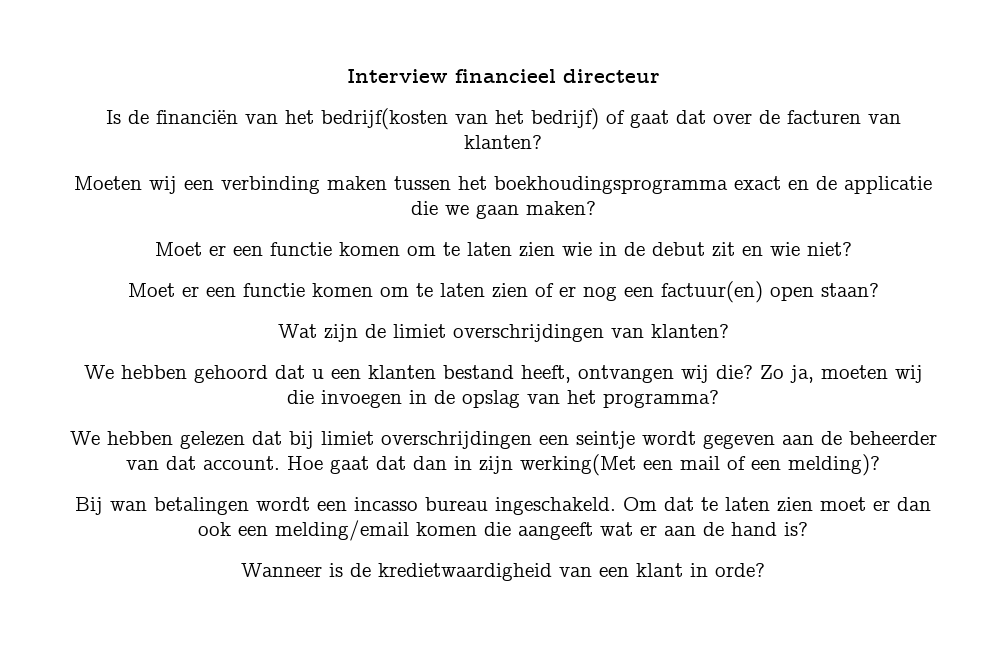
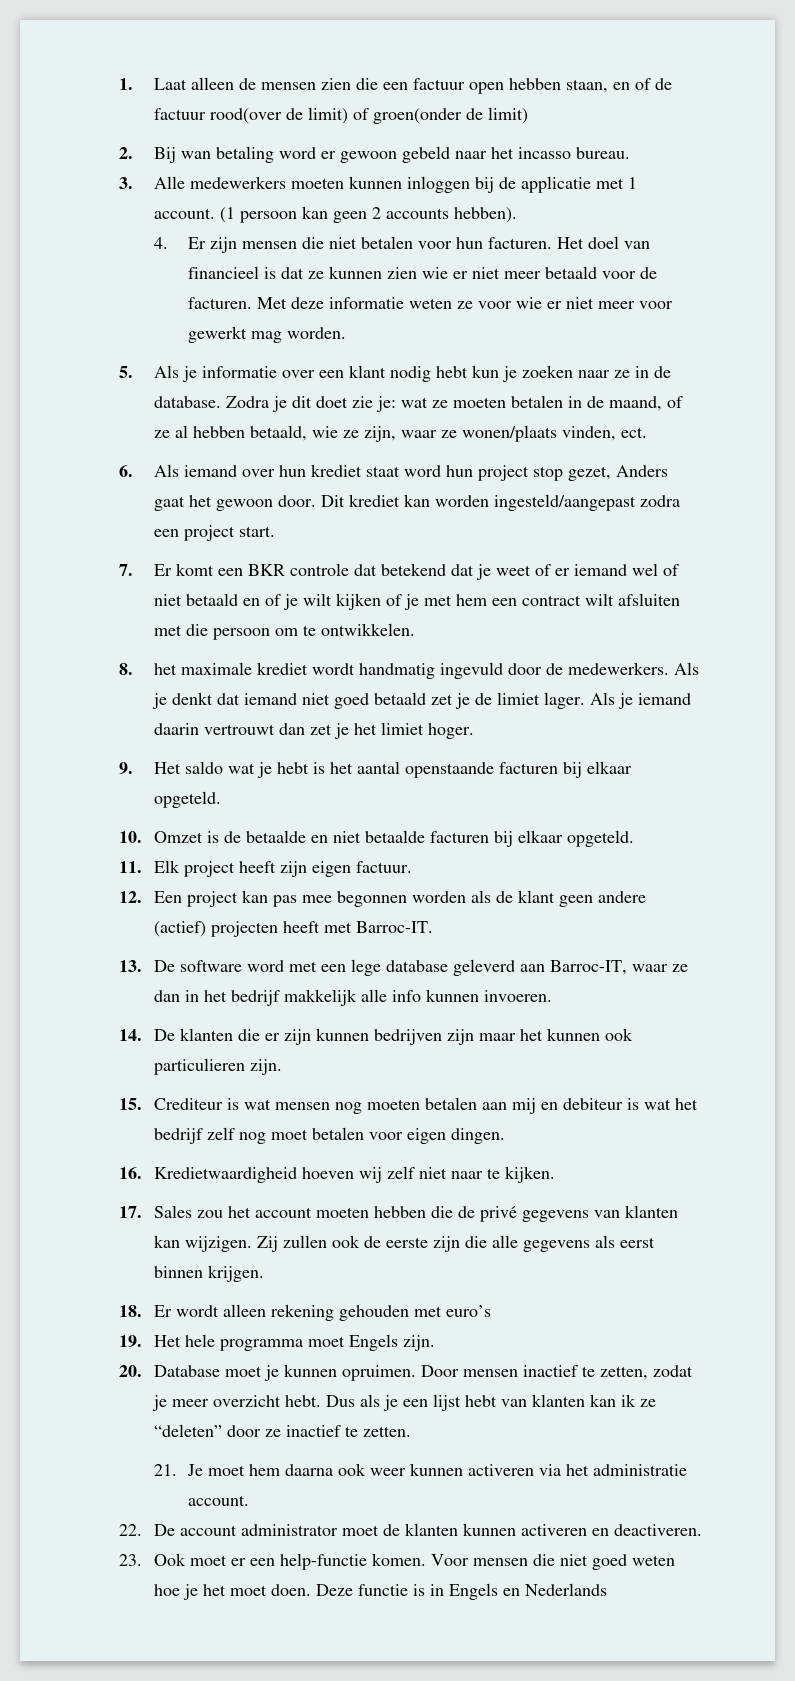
- Interview financieel directeur
- Is de financiën van het bedrijf(kosten van het bedrijf) of gaat dat over de facturen van klanten?
- Moeten wij een verbinding maken tussen het boekhoudingsprogramma exact en de applicatie die we gaan maken?
- Moet er een functie komen om te laten zien wie in de debut zit en wie niet?
- Moet er een functie komen om te laten zien of er nog een factuur(en) open staan?
- Wat zijn de limiet overschrijdingen van klanten?
- We hebben gehoord dat u een klanten bestand heeft, ontvangen wij die? Zo ja, moeten wij die invoegen in de opslag van het programma?
- We hebben gelezen dat bij limiet overschrijdingen een seintje wordt gegeven aan de beheerder van dat account. Hoe gaat dat dan in zijn werking(Met een mail of een melding)?
- Bij wan betalingen wordt een incasso bureau ingeschakeld. Om dat te laten zien moet er dan ook een melding/email komen die aangeeft wat er aan de hand is?
- Wanneer is de kredietwaardigheid van een klant in orde?
+ 1. Laat alleen de mensen zien die een factuur open hebben staan, en of de factuur rood(over de limit) of groen(onder de limit)
+ 2. Bij wan betaling word er gewoon gebeld naar het incasso bureau.
+ 3. Alle medewerkers moeten kunnen inloggen bij de applicatie met 1 account. (1 persoon kan geen 2 accounts hebben).
+ 4. Er zijn mensen die niet betalen voor hun facturen. Het doel van financieel is dat ze kunnen zien wie er niet meer betaald voor de facturen. Met deze informatie weten ze voor wie er niet meer voor gewerkt mag worden.
+ 5. Als je informatie over een klant nodig hebt kun je zoeken naar ze in de database. Zodra je dit doet zie je: wat ze moeten betalen in de maand, of ze al hebben betaald, wie ze zijn, waar ze wonen/plaats vinden, ect.
+ 6. Als iemand over hun krediet staat word hun project stop gezet, Anders gaat het gewoon door. Dit krediet kan worden ingesteld/aangepast zodra een project start.
+ 7. Er komt een BKR controle dat betekend dat je weet of er iemand wel of niet betaald en of je wilt kijken of je met hem een contract wilt afsluiten met die persoon om te ontwikkelen.
+ 8. het maximale krediet wordt handmatig ingevuld door de medewerkers. Als je denkt dat iemand niet goed betaald zet je de limiet lager. Als je iemand daarin vertrouwt dan zet je het limiet hoger.
+ 9. Het saldo wat je hebt is het aantal openstaande facturen bij elkaar opgeteld.
+ 10. Omzet is de betaalde en niet betaalde facturen bij elkaar opgeteld.
+ 11. Elk project heeft zijn eigen factuur.
+ 12. Een project kan pas mee begonnen worden als de klant geen andere (actief) projecten heeft met Barroc-IT.
+ 13. De software word met een lege database geleverd aan Barroc-IT, waar ze dan in het bedrijf makkelijk alle info kunnen invoeren.
+ 14. De klanten die er zijn kunnen bedrijven zijn maar het kunnen ook particulieren zijn.
+ 15. Crediteur is wat mensen nog moeten betalen aan mij en debiteur is wat het bedrijf zelf nog moet betalen voor eigen dingen.
+ 16. Kredietwaardigheid hoeven wij zelf niet naar te kijken.
+ 17. Sales zou het account moeten hebben die de privé gegevens van klanten kan wijzigen. Zij zullen ook de eerste zijn die alle gegevens als eerst binnen krijgen.
+ 18. Er wordt alleen rekening gehouden met euro’s
+ 19. Het hele programma moet Engels zijn.
+ 20. Database moet je kunnen opruimen. Door mensen inactief te zetten, zodat je meer overzicht hebt. Dus als je een lijst hebt van klanten kan ik ze “deleten” door ze inactief te zetten.
+ 21. Je moet hem daarna ook weer kunnen activeren via het administratie account.
+ 22. De account administrator moet de klanten kunnen activeren en deactiveren.
+ 23. Ook moet er een help-functie komen. Voor mensen die niet goed weten hoe je het moet doen. Deze functie is in Engels en Nederlands

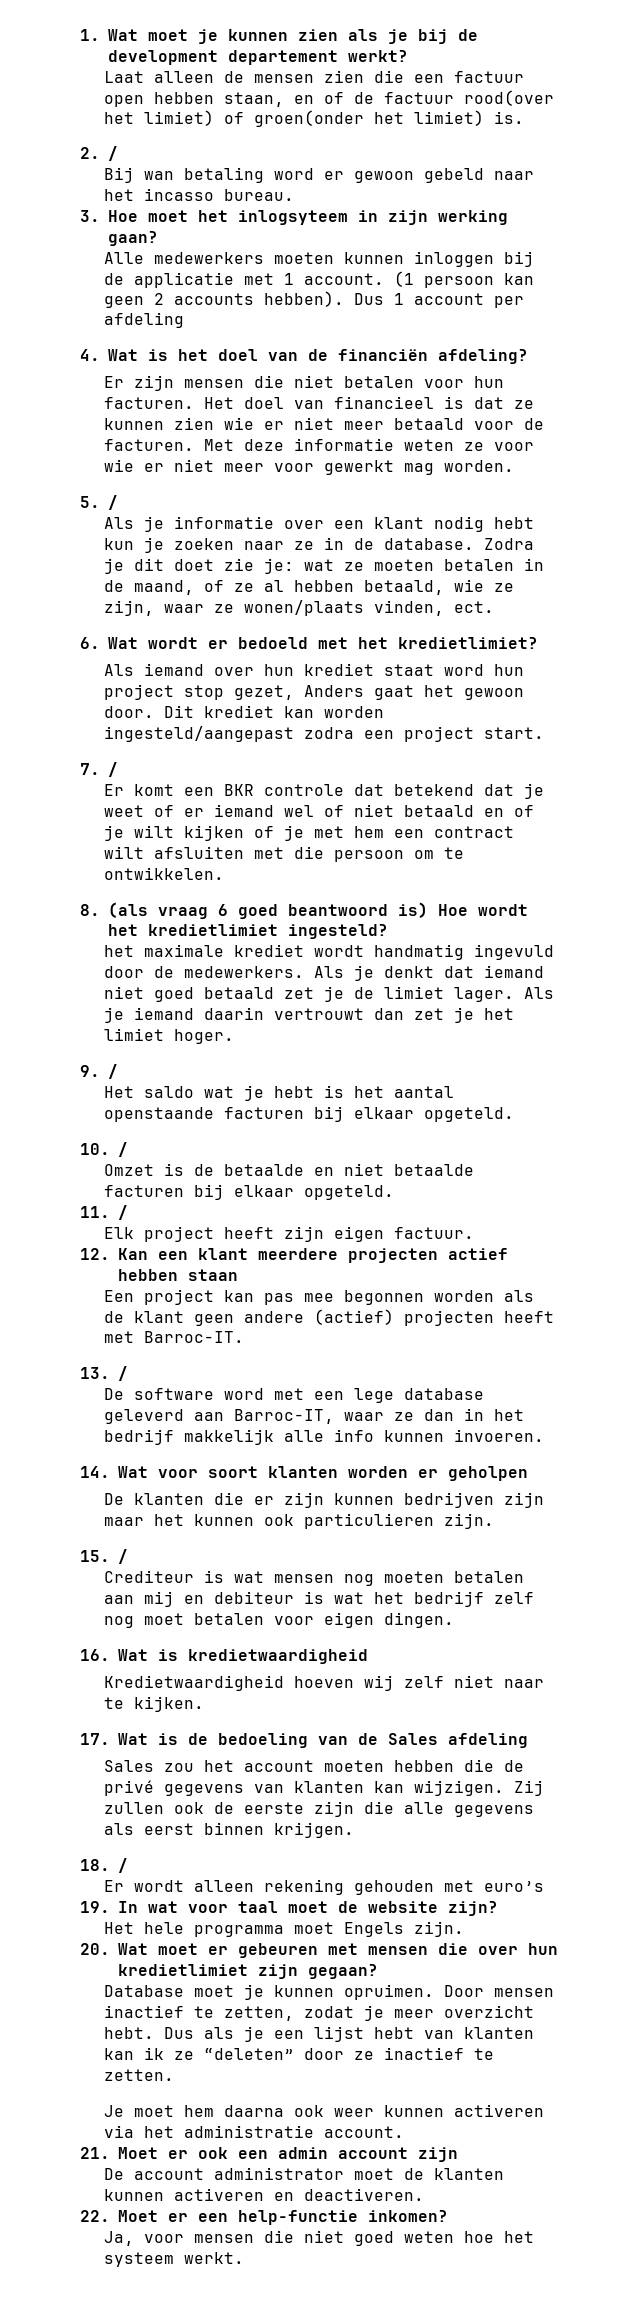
- 1. Laat alleen de mensen zien die een factuur open hebben staan, en of de factuur rood(over de limit) of groen(onder de limit)
+ 1. Wat moet je kunnen zien als je bij de development departement werkt?
+ Laat alleen de mensen zien die een factuur open hebben staan, en of de factuur rood(over het limiet) of groen(onder het limiet) is.
- 2. Bij wan betaling word er gewoon gebeld naar het incasso bureau.
+ 2. /
+ Bij wan betaling word er gewoon gebeld naar het incasso bureau.
- 3. Alle medewerkers moeten kunnen inloggen bij de applicatie met 1 account.
+ 3. Hoe moet het inlogsyteem in zijn werking gaan?
+ Alle medewerkers moeten kunnen inloggen bij de applicatie met 1 account.
- (1 persoon kan geen 2 accounts hebben).
- 4. Er zijn mensen die niet betalen voor hun facturen.
+ (1 persoon kan geen 2 accounts hebben). Dus 1 account per afdeling
+ 4. Wat is het doel van de financiën afdeling?
+ Er zijn mensen die niet betalen voor hun facturen.
- 5. Als je informatie over een klant nodig hebt kun je zoeken naar ze in de database.
+ 5. /
+ Als je informatie over een klant nodig hebt kun je zoeken naar ze in de database.
- 6. Als iemand over hun krediet staat word hun project stop gezet, Anders gaat het gewoon door.
+ 6. Wat wordt er bedoeld met het kredietlimiet?
+ Als iemand over hun krediet staat word hun project stop gezet, Anders gaat het gewoon door.
- 7. Er komt een BKR controle dat betekend dat je weet of er iemand wel of niet betaald en of je wilt kijken of je met hem een contract wilt afsluiten met die persoon om te ontwikkelen.
+ 7. /
+ Er komt een BKR controle dat betekend dat je weet of er iemand wel of niet betaald en of je wilt kijken of je met hem een contract wilt afsluiten met die persoon om te ontwikkelen.
- 8. het maximale krediet wordt handmatig ingevuld door de medewerkers.
+ 8. (als vraag 6 goed beantwoord is) Hoe wordt het kredietlimiet ingesteld?
+ het maximale krediet wordt handmatig ingevuld door de medewerkers.
- 9. Het saldo wat je hebt is het aantal openstaande facturen bij elkaar opgeteld.
+ 9. /
+ Het saldo wat je hebt is het aantal openstaande facturen bij elkaar opgeteld.
- 10. Omzet is de betaalde en niet betaalde facturen bij elkaar opgeteld.
+ 10. /
+ Omzet is de betaalde en niet betaalde facturen bij elkaar opgeteld.
- 11. Elk project heeft zijn eigen factuur.
+ 11. /
+ Elk project heeft zijn eigen factuur.
- 12. Een project kan pas mee begonnen worden als de klant geen andere (actief) projecten heeft met Barroc-IT.
+ 12. Kan een klant meerdere projecten actief hebben staan
+ Een project kan pas mee begonnen worden als de klant geen andere (actief) projecten heeft met Barroc-IT.
- 13. De software word met een lege database geleverd aan Barroc-IT, waar ze dan in het bedrijf makkelijk alle info kunnen invoeren.
+ 13. /
+ De software word met een lege database geleverd aan Barroc-IT, waar ze dan in het bedrijf makkelijk alle info kunnen invoeren.
- 14. De klanten die er zijn kunnen bedrijven zijn maar het kunnen ook particulieren zijn.
+ 14. Wat voor soort klanten worden er geholpen
+ De klanten die er zijn kunnen bedrijven zijn maar het kunnen ook particulieren zijn.
- 15. Crediteur is wat mensen nog moeten betalen aan mij en debiteur is wat het bedrijf zelf nog moet betalen voor eigen dingen.
+ 15. /
+ Crediteur is wat mensen nog moeten betalen aan mij en debiteur is wat het bedrijf zelf nog moet betalen voor eigen dingen.
- 16. Kredietwaardigheid hoeven wij zelf niet naar te kijken.
+ 16. Wat is kredietwaardigheid
+ Kredietwaardigheid hoeven wij zelf niet naar te kijken.
- 17. Sales zou het account moeten hebben die de privé gegevens van klanten kan wijzigen.
+ 17. Wat is de bedoeling van de Sales afdeling
+ Sales zou het account moeten hebben die de privé gegevens van klanten kan wijzigen.
- 18. Er wordt alleen rekening gehouden met euro’s
+ 18. /
+ Er wordt alleen rekening gehouden met euro’s
- 19. Het hele programma moet Engels zijn.
+ 19. In wat voor taal moet de website zijn?
+ Het hele programma moet Engels zijn.
- 20. Database moet je kunnen opruimen.
+ 20. Wat moet er gebeuren met mensen die over hun kredietlimiet zijn gegaan?
+ Database moet je kunnen opruimen.
- 21. Je moet hem daarna ook weer kunnen activeren via het administratie account.
+ Je moet hem daarna ook weer kunnen activeren via het administratie account.
- 22. De account administrator moet de klanten kunnen activeren en deactiveren.
+ 21. Moet er ook een admin account zijn
+ De account administrator moet de klanten kunnen activeren en deactiveren.
- 23. Ook moet er een help-functie komen. Voor mensen die niet goed weten hoe je het moet doen. Deze functie is in Engels en Nederlands
+ 22. Moet er een help-functie inkomen?
+ Ja, voor mensen die niet goed weten hoe het systeem werkt.

